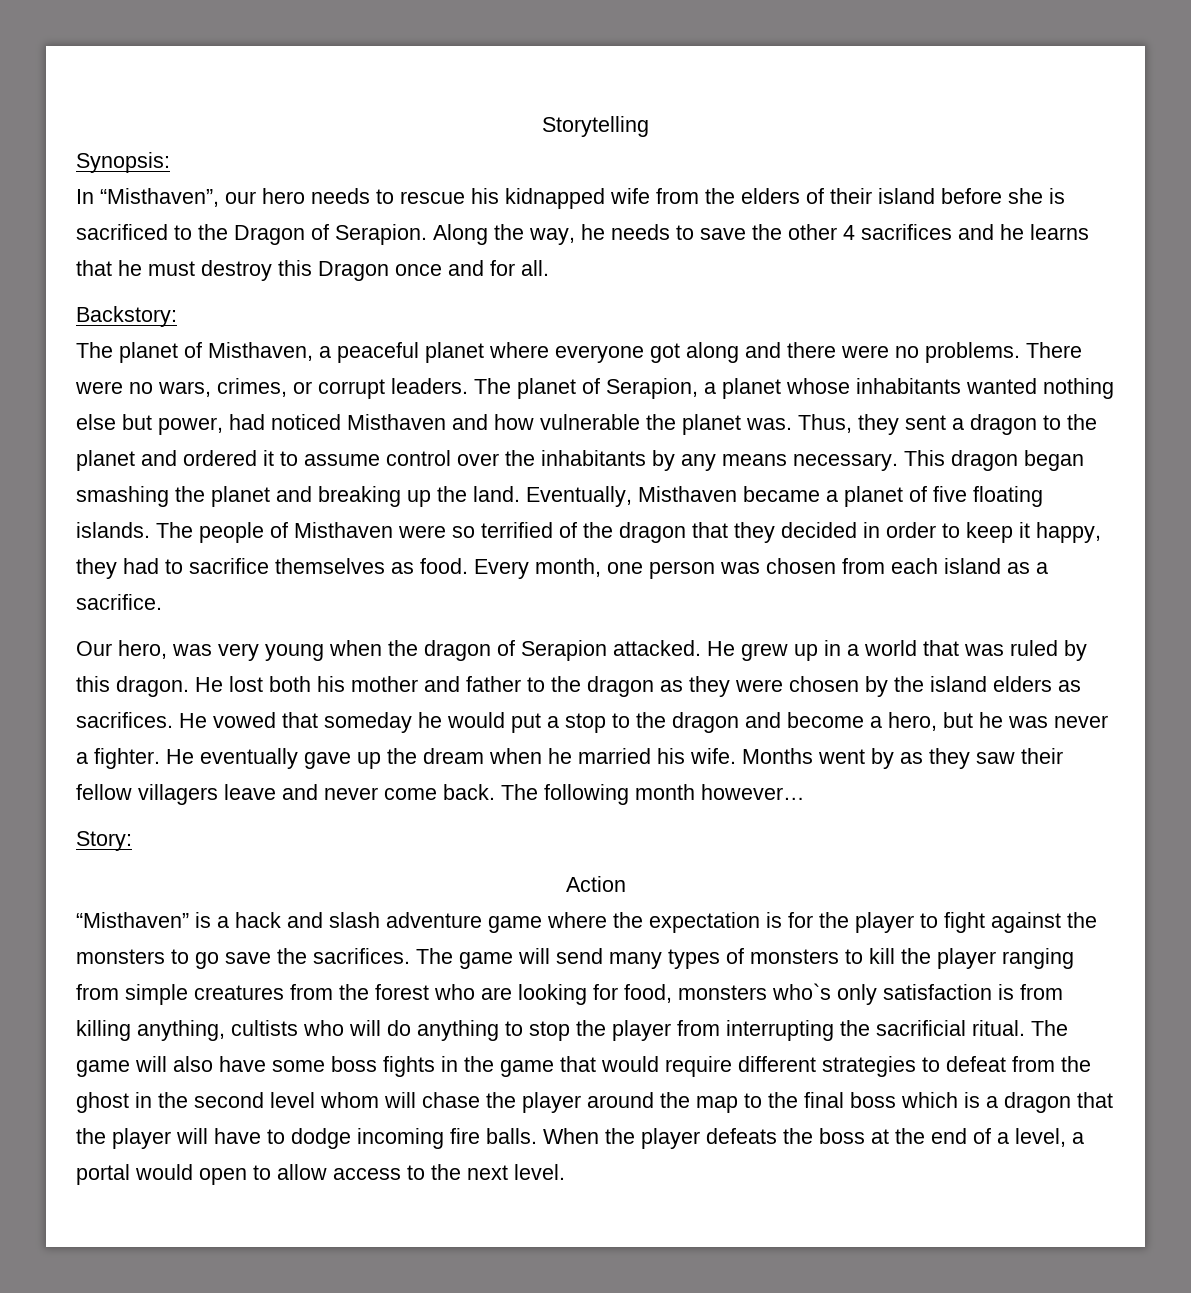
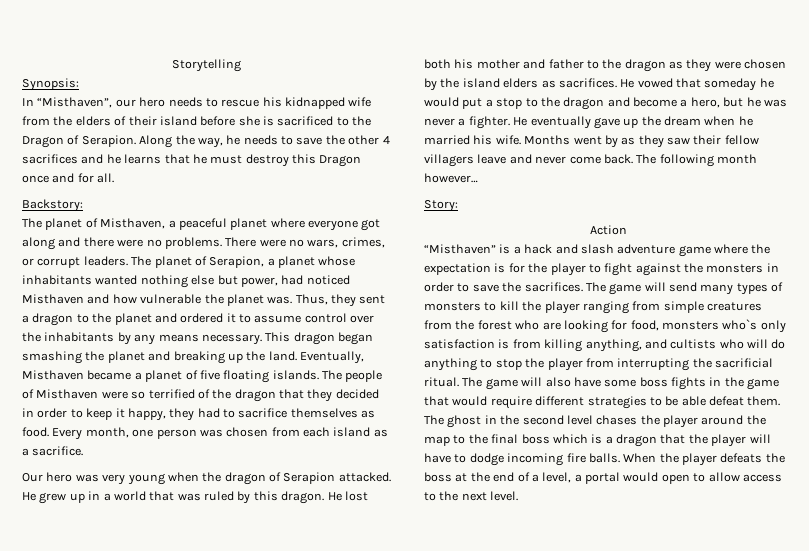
- Our hero, was very young when the dragon of Serapion attacked.
+ Our hero was very young when the dragon of Serapion attacked.
- “Misthaven” is a hack and slash adventure game where the expectation is for the player to fight against the monsters to go save the sacrifices.
+ “Misthaven” is a hack and slash adventure game where the expectation is for the player to fight against the monsters in order to save the sacrifices.
- The game will send many types of monsters to kill the player ranging from simple creatures from the forest who are looking for food, monsters who`s only satisfaction is from killing anything, cultists who will do anything to stop the player from interrupting the sacrificial ritual.
+ The game will send many types of monsters to kill the player ranging from simple creatures from the forest who are looking for food, monsters who`s only satisfaction is from killing anything, and cultists who will do anything to stop the player from interrupting the sacrificial ritual.
- The game will also have some boss fights in the game that would require different strategies to defeat from the ghost in the second level whom will chase the player around the map to the final boss which is a dragon that the player will have to dodge incoming fire balls.
+ The game will also have some boss fights in the game that would require different strategies to be able defeat them. The ghost in the second level chases the player around the map to the final boss which is a dragon that the player will have to dodge incoming fire balls.

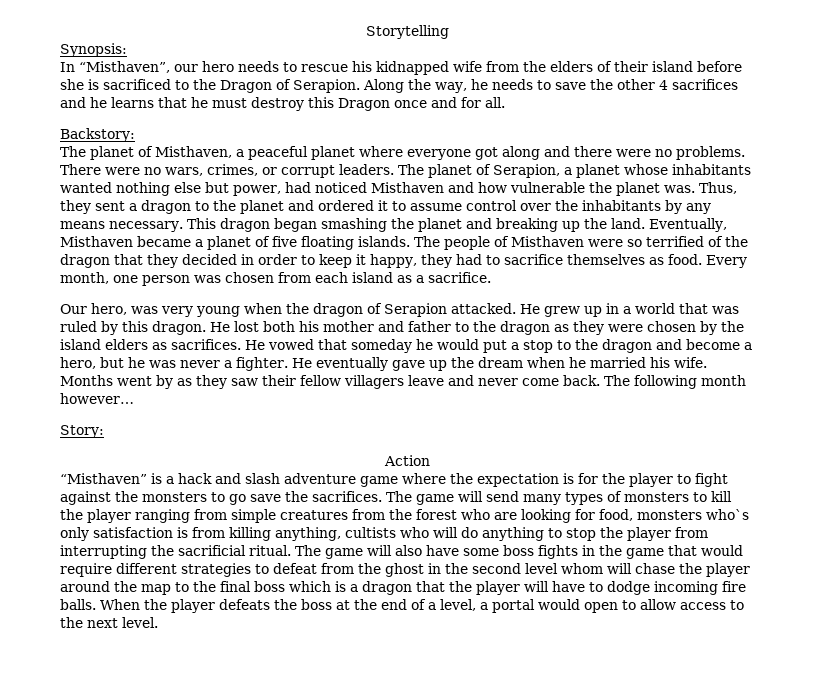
- Our hero was very young when the dragon of Serapion attacked.
+ Our hero, was very young when the dragon of Serapion attacked.
- “Misthaven” is a hack and slash adventure game where the expectation is for the player to fight against the monsters in order to save the sacrifices.
+ “Misthaven” is a hack and slash adventure game where the expectation is for the player to fight against the monsters to go save the sacrifices.
- The game will send many types of monsters to kill the player ranging from simple creatures from the forest who are looking for food, monsters who`s only satisfaction is from killing anything, and cultists who will do anything to stop the player from interrupting the sacrificial ritual.
+ The game will send many types of monsters to kill the player ranging from simple creatures from the forest who are looking for food, monsters who`s only satisfaction is from killing anything, cultists who will do anything to stop the player from interrupting the sacrificial ritual.
- The game will also have some boss fights in the game that would require different strategies to be able defeat them. The ghost in the second level chases the player around the map to the final boss which is a dragon that the player will have to dodge incoming fire balls.
+ The game will also have some boss fights in the game that would require different strategies to defeat from the ghost in the second level whom will chase the player around the map to the final boss which is a dragon that the player will have to dodge incoming fire balls.

